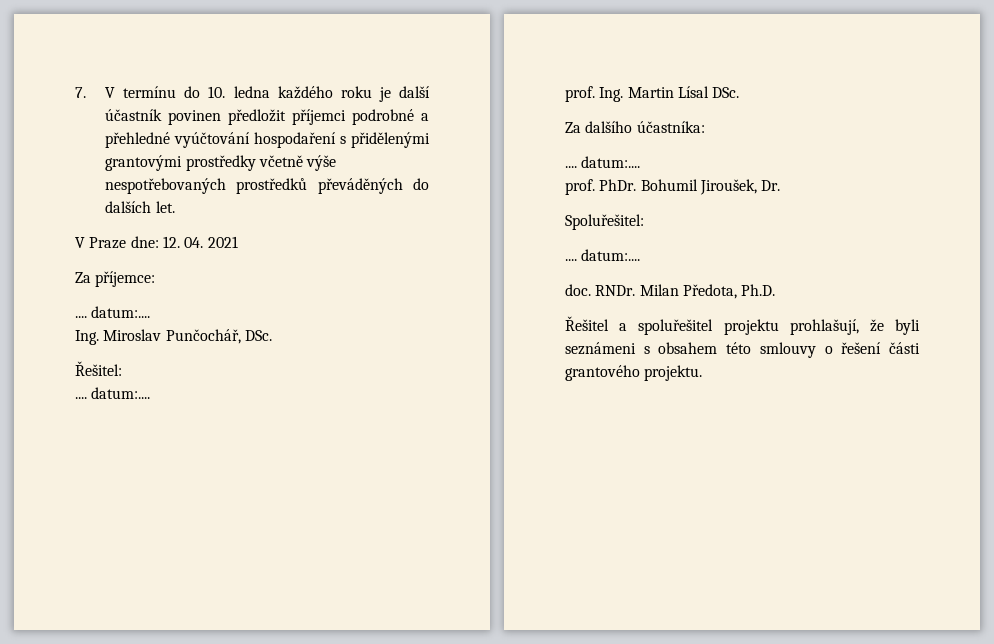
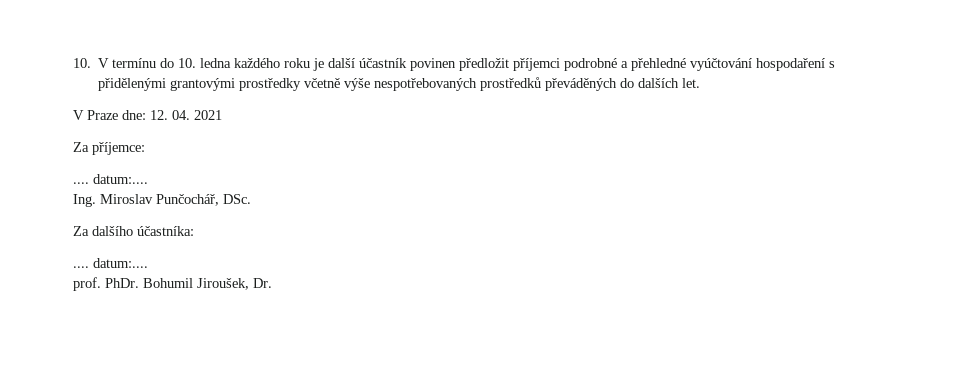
- 7. V termínu do 10. ledna každého roku je další účastník povinen předložit příjemci podrobné a přehledné vyúčtování hospodaření s přidělenými grantovými prostředky včetně výše nespotřebovaných prostředků převáděných do dalších let.
+ 10. V termínu do 10. ledna každého roku je další účastník povinen předložit příjemci podrobné a přehledné vyúčtování hospodaření s přidělenými grantovými prostředky včetně výše nespotřebovaných prostředků převáděných do dalších let.
- Řešitel:
- .... datum:....
- prof. Ing. Martin Lísal DSc.
- Spoluřešitel:
- .... datum:....
- doc. RNDr. Milan Předota, Ph.D.
- Řešitel a spoluřešitel projektu prohlašují, že byli seznámeni s obsahem této smlouvy o řešení části grantového projektu.

